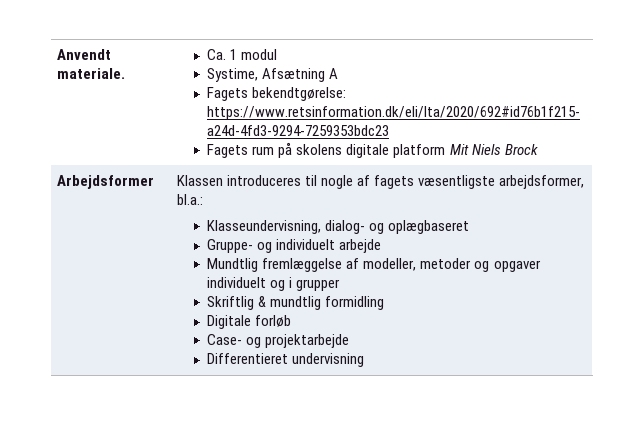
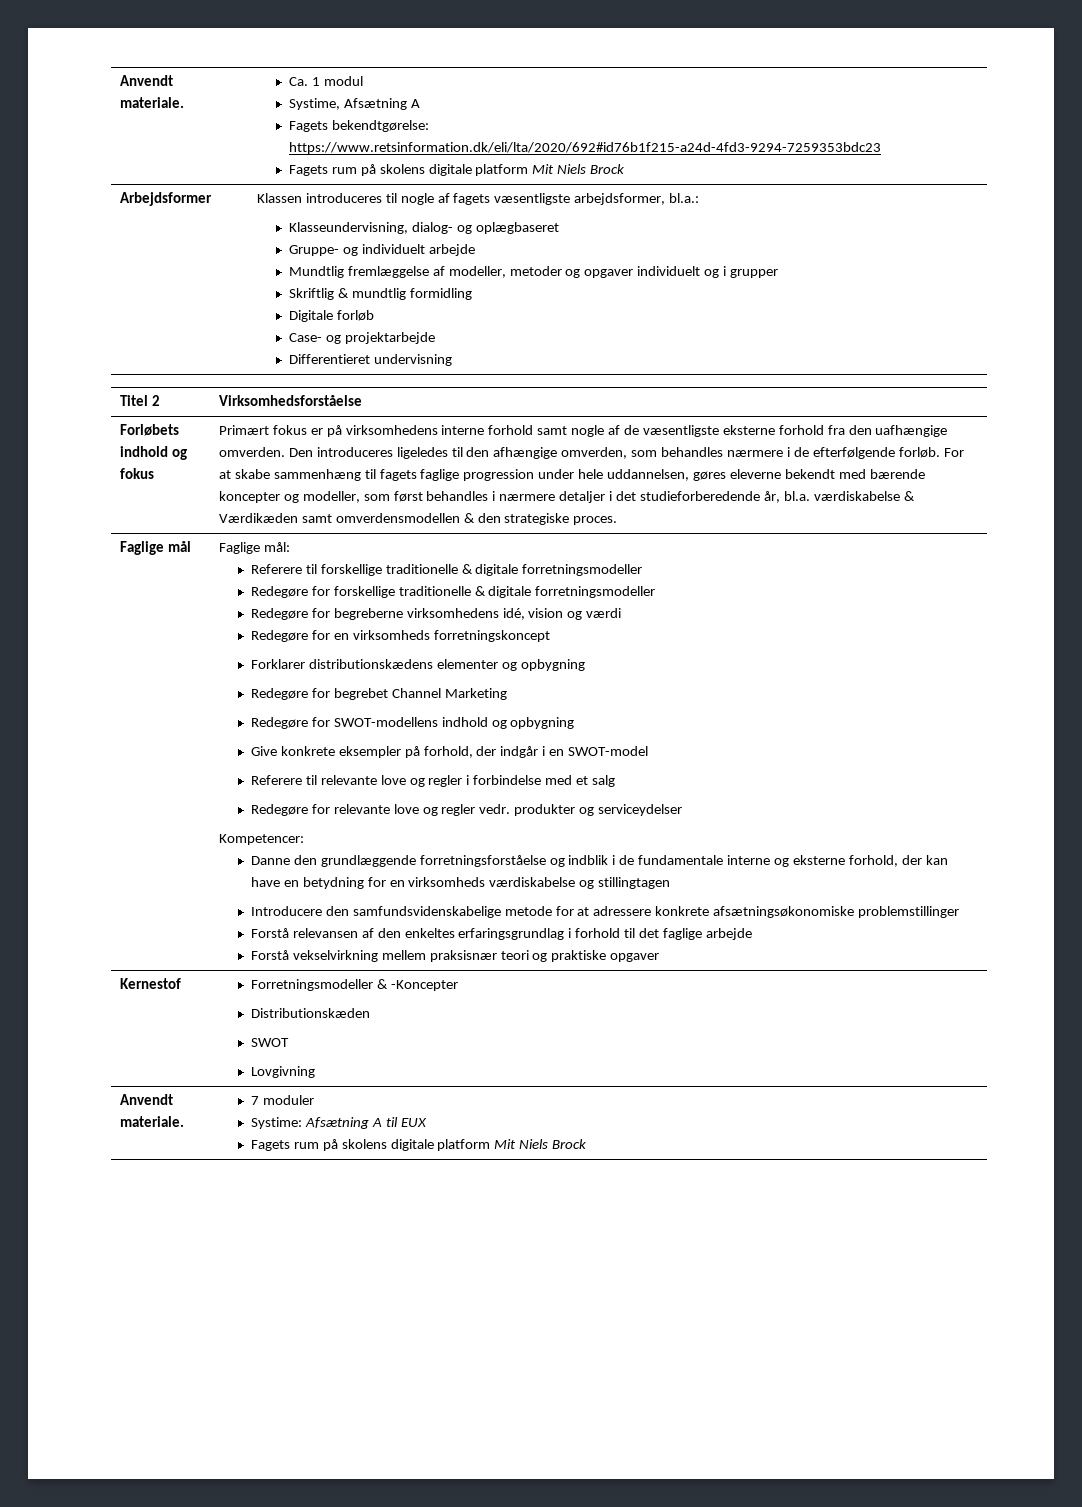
+ Titel 2 | Virksomhedsforståelse
+ Forløbets indhold og fokus | Primært fokus er på virksomhedens interne forhold samt nogle af de væsentligste eksterne forhold fra den uafhængige omverden. Den introduceres ligeledes til den afhængige omverden, som behandles nærmere i de efterfølgende forløb. For at skabe sammenhæng til fagets faglige progression under hele uddannelsen, gøres eleverne bekendt med bærende koncepter og modeller, som først behandles i nærmere detaljer i det studieforberedende år, bl.a. værdiskabelse & Værdikæden samt omverdensmodellen & den strategiske proces.
+ Faglige mål | Faglige mål:
+ Referere til forskellige traditionelle & digitale forretningsmodeller
+ Redegøre for forskellige traditionelle & digitale forretningsmodeller
+ Redegøre for begreberne virksomhedens idé, vision og værdi
+ Redegøre for en virksomheds forretningskoncept
+ Forklarer distributionskædens elementer og opbygning
+ Redegøre for begrebet Channel Marketing
+ Redegøre for SWOT-modellens indhold og opbygning
+ Give konkrete eksempler på forhold, der indgår i en SWOT-model
+ Referere til relevante love og regler i forbindelse med et salg
+ Redegøre for relevante love og regler vedr. produkter og serviceydelser
+ Kompetencer:
+ Danne den grundlæggende forretningsforståelse og indblik i de fundamentale interne og eksterne forhold, der kan have en betydning for en virksomheds værdiskabelse og stillingtagen
+ Introducere den samfundsvidenskabelige metode for at adressere konkrete afsætningsøkonomiske problemstillinger
+ Forstå relevansen af den enkeltes erfaringsgrundlag i forhold til det faglige arbejde
+ Forstå vekselvirkning mellem praksisnær teori og praktiske opgaver
+ Kernestof | Forretningsmodeller & -Koncepter
+ Distributionskæden
+ SWOT
+ Lovgivning
+ Anvendt materiale. | 7 moduler
+ Systime: Afsætning A til EUX
+ Fagets rum på skolens digitale platform Mit Niels Brock

